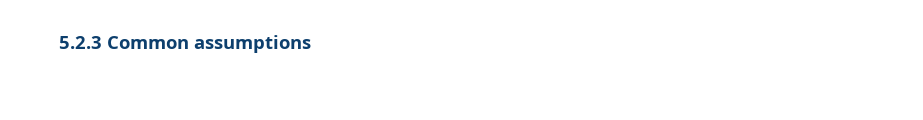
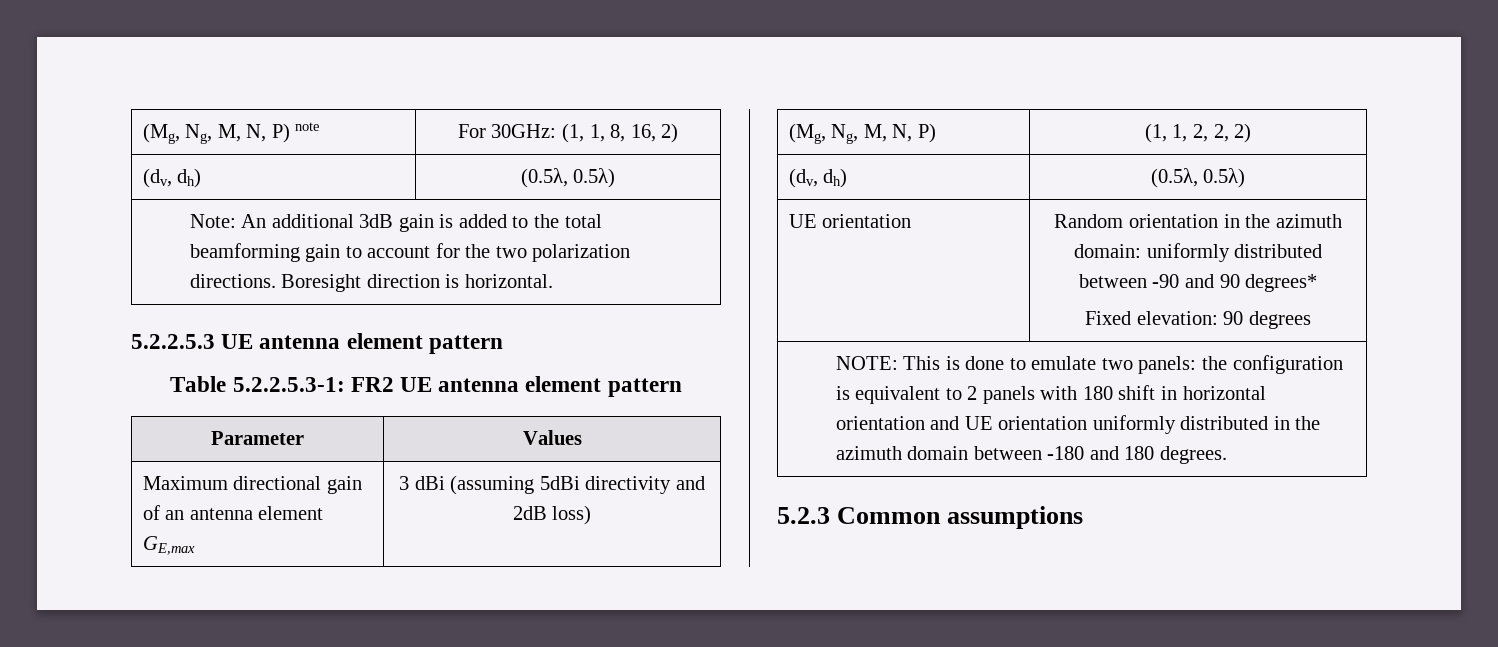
+ (Mg, Ng, M, N, P) note | For 30GHz: (1, 1, 8, 16, 2)
+ (dv, dh) | (0.5λ, 0.5λ)
+ Note: An additional 3dB gain is added to the total beamforming gain to account for the two polarization directions. Boresight direction is horizontal.
+ 5.2.2.5.3 UE antenna element pattern
+ Table 5.2.2.5.3-1: FR2 UE antenna element pattern
+ Parameter | Values
+ Maximum directional gain of an antenna element GE,max | 3 dBi (assuming 5dBi directivity and 2dB loss)
+ (Mg, Ng, M, N, P) | (1, 1, 2, 2, 2)
+ (dv, dh) | (0.5λ, 0.5λ)
+ UE orientation | Random orientation in the azimuth domain: uniformly distributed between -90 and 90 degrees*
+ Fixed elevation: 90 degrees
+ NOTE: This is done to emulate two panels: the configuration is equivalent to 2 panels with 180 shift in horizontal orientation and UE orientation uniformly distributed in the azimuth domain between -180 and 180 degrees.

